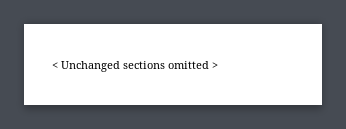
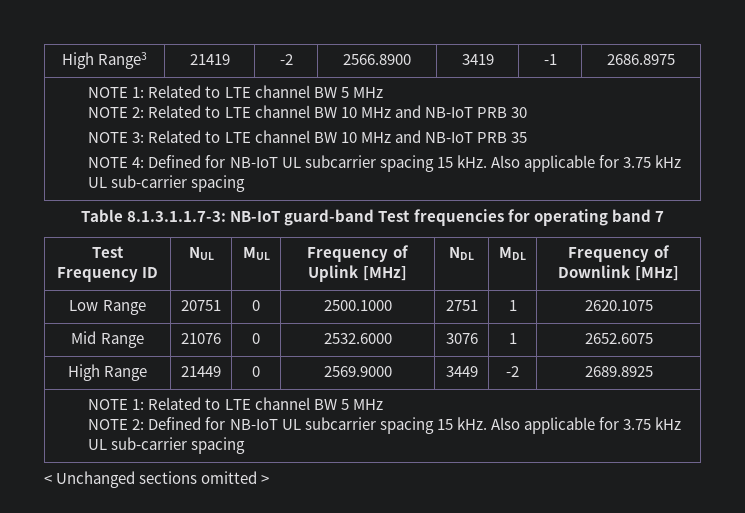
+ High Range3 | 21419 | -2 | 2566.8900 | 3419 | -1 | 2686.8975
+ NOTE 1: Related to LTE channel BW 5 MHz
+ NOTE 2: Related to LTE channel BW 10 MHz and NB-IoT PRB 30
+ NOTE 3: Related to LTE channel BW 10 MHz and NB-IoT PRB 35
+ NOTE 4: Defined for NB-IoT UL subcarrier spacing 15 kHz. Also applicable for 3.75 kHz UL sub-carrier spacing
+ Table 8.1.3.1.1.7-3: NB-IoT guard-band Test frequencies for operating band 7
+ Test Frequency ID | NUL | MUL | Frequency of Uplink [MHz] | NDL | MDL | Frequency of Downlink [MHz]
+ Low Range | 20751 | 0 | 2500.1000 | 2751 | 1 | 2620.1075
+ Mid Range | 21076 | 0 | 2532.6000 | 3076 | 1 | 2652.6075
+ High Range | 21449 | 0 | 2569.9000 | 3449 | -2 | 2689.8925
+ NOTE 1: Related to LTE channel BW 5 MHz
+ NOTE 2: Defined for NB-IoT UL subcarrier spacing 15 kHz. Also applicable for 3.75 kHz UL sub-carrier spacing

